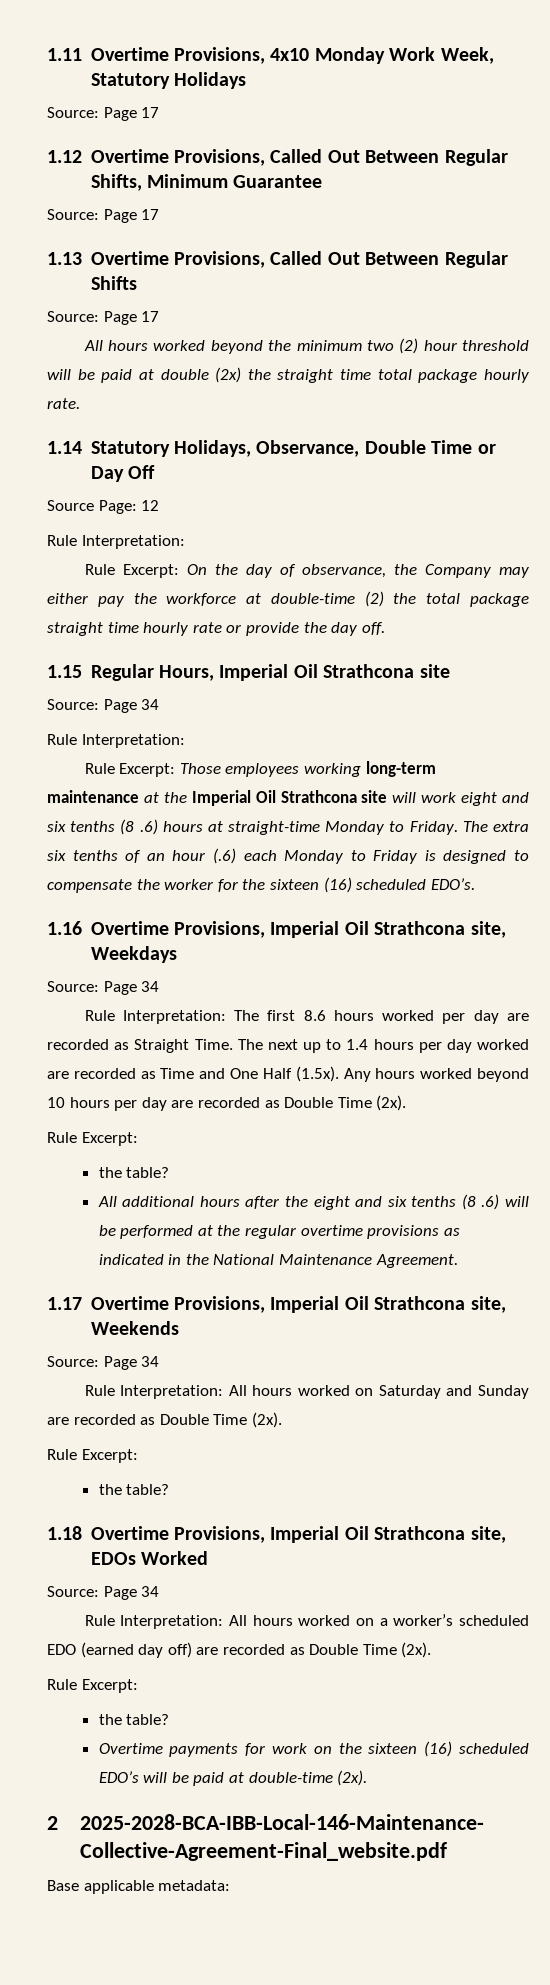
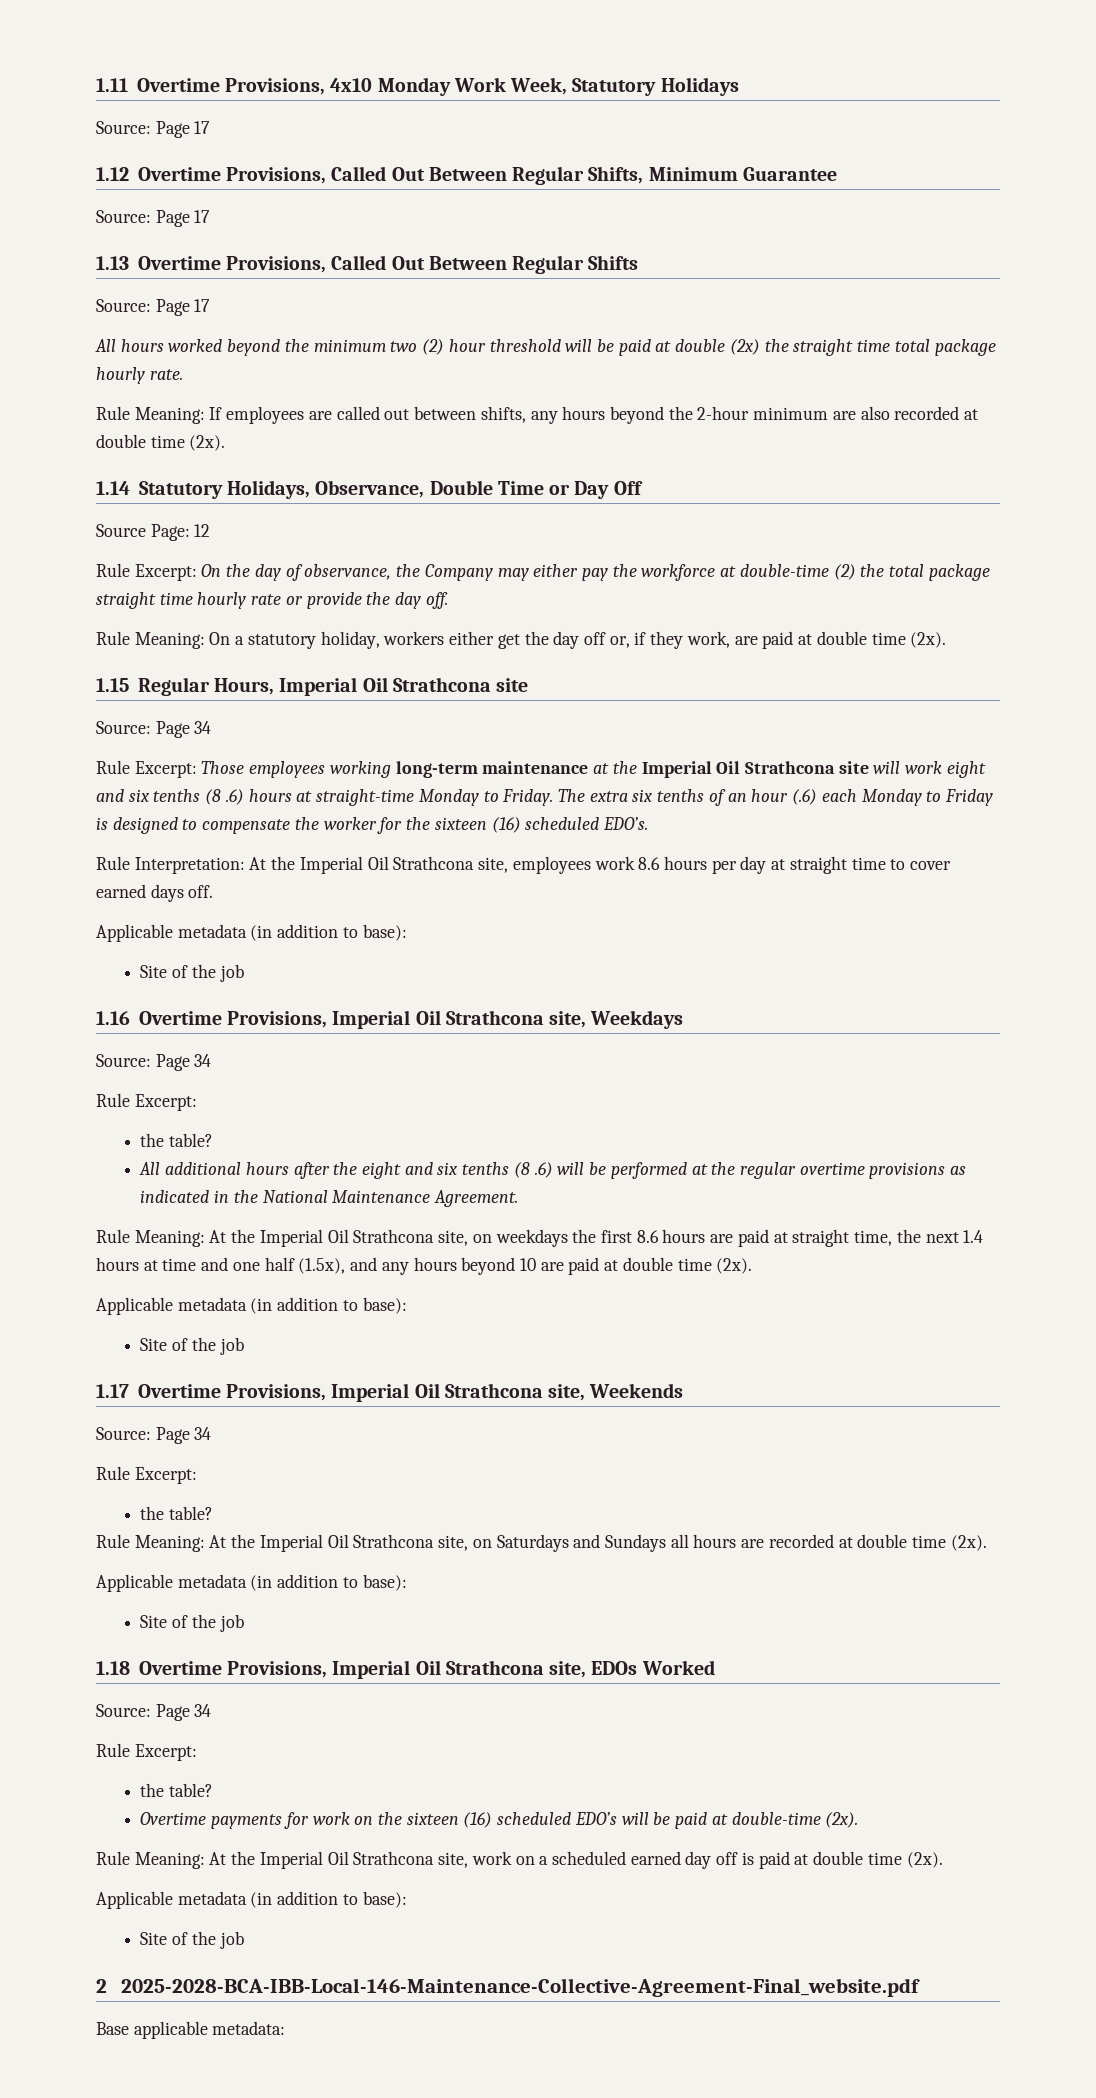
+ Rule Meaning: If employees are called out between shifts, any hours beyond the 2-hour minimum are also recorded at double time (2x).
  Source Page: 12
- Rule Interpretation:
+ Rule Meaning: On a statutory holiday, workers either get the day off or, if they work, are paid at double time (2x).
  1.15 Regular Hours, Imperial Oil Strathcona site
  Source: Page 34
- Rule Interpretation:
+ Rule Interpretation: At the Imperial Oil Strathcona site, employees work 8.6 hours per day at straight time to cover earned days off.
+ Applicable metadata (in addition to base):
+ Site of the job
- Rule Interpretation: The first 8.6 hours worked per day are recorded as Straight Time. The next up to 1.4 hours per day worked are recorded as Time and One Half (1.5x). Any hours worked beyond 10 hours per day are recorded as Double Time (2x).
+ Rule Meaning: At the Imperial Oil Strathcona site, on weekdays the first 8.6 hours are paid at straight time, the next 1.4 hours at time and one half (1.5x), and any hours beyond 10 are paid at double time (2x).
+ Applicable metadata (in addition to base):
+ Site of the job
  1.17 Overtime Provisions, Imperial Oil Strathcona site, Weekends
  Source: Page 34
- Rule Interpretation: All hours worked on Saturday and Sunday are recorded as Double Time (2x).
  Rule Excerpt:
  the table?
+ Rule Meaning: At the Imperial Oil Strathcona site, on Saturdays and Sundays all hours are recorded at double time (2x).
+ Applicable metadata (in addition to base):
+ Site of the job
- Rule Interpretation: All hours worked on a worker’s scheduled EDO (earned day off) are recorded as Double Time (2x).
+ Rule Meaning: At the Imperial Oil Strathcona site, work on a scheduled earned day off is paid at double time (2x).
+ Applicable metadata (in addition to base):
+ Site of the job

